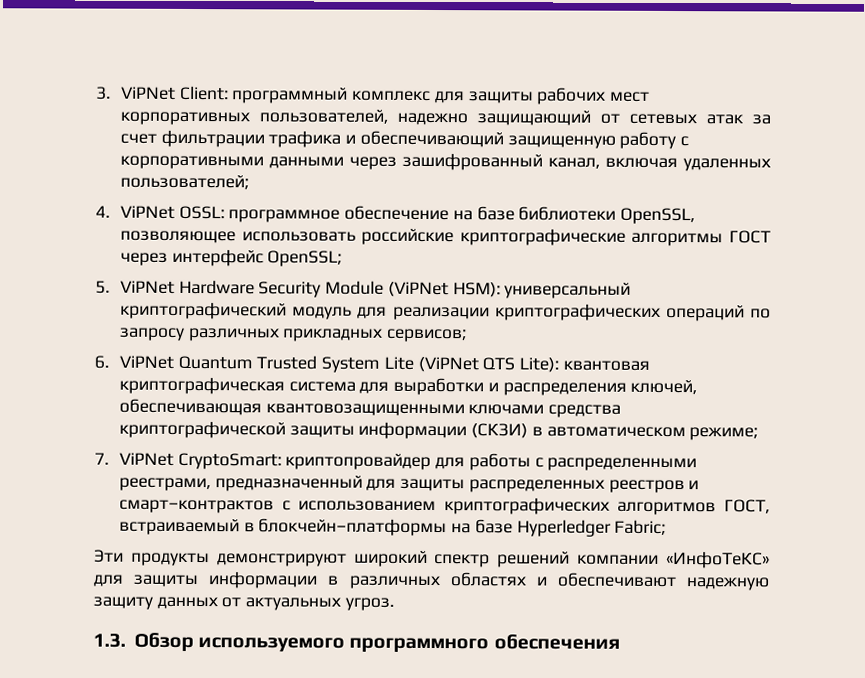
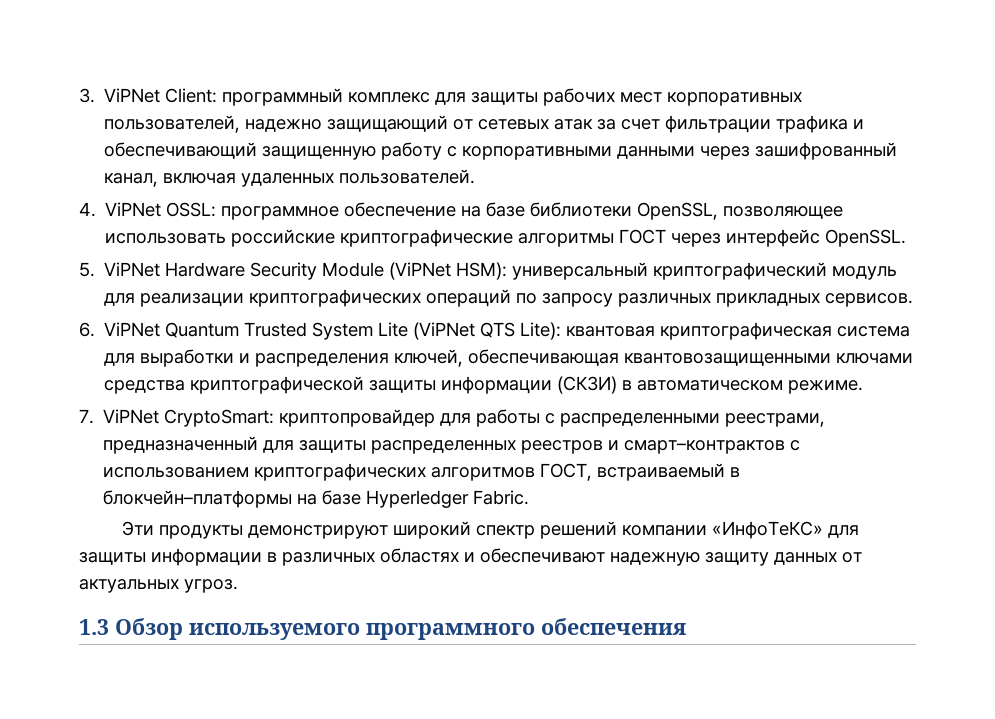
- 3. ViPNet Client: программный комплекс для защиты рабочих мест корпоративных пользователей, надежно защищающий от сетевых атак за счет фильтрации трафика и обеспечивающий защищенную работу с корпоративными данными через зашифрованный канал, включая удаленных пользователей;
+ 3. ViPNet Client: программный комплекс для защиты рабочих мест корпоративных пользователей, надежно защищающий от сетевых атак за счет фильтрации трафика и обеспечивающий защищенную работу с корпоративными данными через зашифрованный канал, включая удаленных пользователей.
- 4. ViPNet OSSL: программное обеспечение на базе библиотеки OpenSSL, позволяющее использовать российские криптографические алгоритмы ГОСТ через интерфейс OpenSSL;
+ 4. ViPNet OSSL: программное обеспечение на базе библиотеки OpenSSL, позволяющее использовать российские криптографические алгоритмы ГОСТ через интерфейс OpenSSL.
- 5. ViPNet Hardware Security Module (ViPNet HSM): универсальный криптографический модуль для реализации криптографических операций по запросу различных прикладных сервисов;
+ 5. ViPNet Hardware Security Module (ViPNet HSM): универсальный криптографический модуль для реализации криптографических операций по запросу различных прикладных сервисов.
- 6. ViPNet Quantum Trusted System Lite (ViPNet QTS Lite): квантовая криптографическая система для выработки и распределения ключей, обеспечивающая квантовозащищенными ключами средства криптографической защиты информации (СКЗИ) в автоматическом режиме;
+ 6. ViPNet Quantum Trusted System Lite (ViPNet QTS Lite): квантовая криптографическая система для выработки и распределения ключей, обеспечивающая квантовозащищенными ключами средства криптографической защиты информации (СКЗИ) в автоматическом режиме.
- 7. ViPNet CryptoSmart: криптопровайдер для работы с распределенными реестрами, предназначенный для защиты распределенных реестров и смарт–контрактов с использованием криптографических алгоритмов ГОСТ, встраиваемый в блокчейн–платформы на базе Hyperledger Fabric;
+ 7. ViPNet CryptoSmart: криптопровайдер для работы с распределенными реестрами, предназначенный для защиты распределенных реестров и смарт–контрактов с использованием криптографических алгоритмов ГОСТ, встраиваемый в блокчейн–платформы на базе Hyperledger Fabric.
- 1.3. Обзор используемого программного обеспечения
+ 1.3 Обзор используемого программного обеспечения

